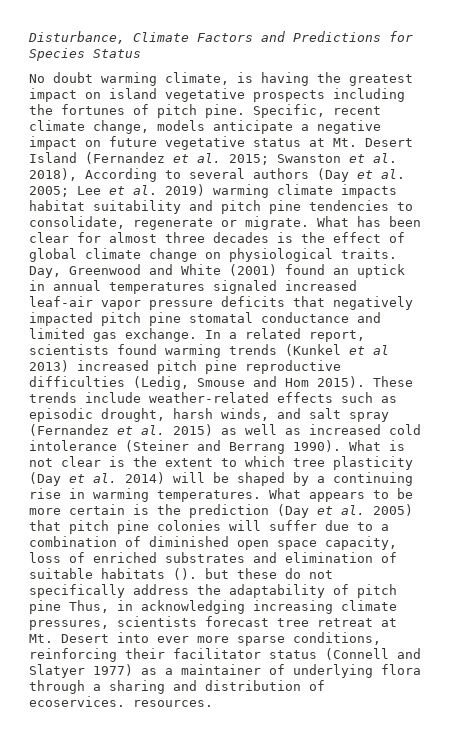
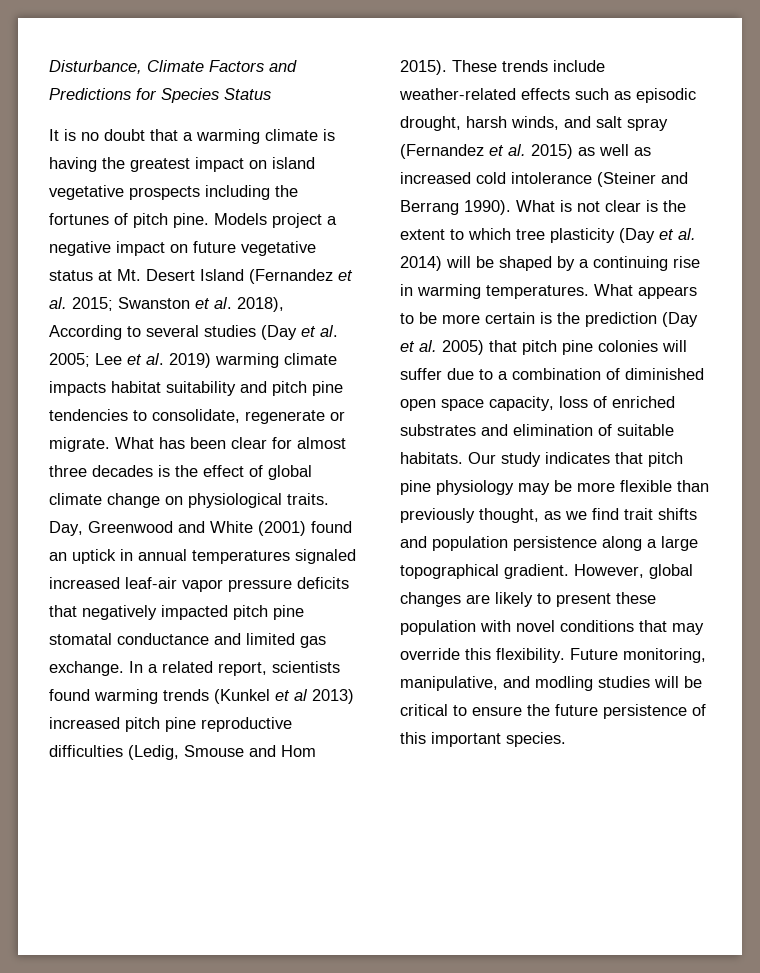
- No doubt warming climate, is having the greatest impact on island vegetative prospects including the fortunes of pitch pine.
+ It is no doubt that a warming climate is having the greatest impact on island vegetative prospects including the fortunes of pitch pine.
- Specific, recent climate change, models anticipate a negative impact on future vegetative status at Mt. Desert Island (Fernandez et al. 2015; Swanston et al. 2018), According to several authors (Day et al. 2005; Lee et al. 2019) warming climate impacts habitat suitability and pitch pine tendencies to consolidate, regenerate or migrate.
+ Models project a negative impact on future vegetative status at Mt. Desert Island (Fernandez et al. 2015; Swanston et al. 2018), According to several studies (Day et al. 2005; Lee et al. 2019) warming climate impacts habitat suitability and pitch pine tendencies to consolidate, regenerate or migrate.
- What appears to be more certain is the prediction (Day et al. 2005) that pitch pine colonies will suffer due to a combination of diminished open space capacity, loss of enriched substrates and elimination of suitable habitats (). but these do not specifically address the adaptability of pitch pine Thus, in acknowledging increasing climate pressures, scientists forecast tree retreat at Mt. Desert into ever more sparse conditions, reinforcing their facilitator status (Connell and Slatyer 1977) as a maintainer of underlying flora through a sharing and distribution of ecoservices. resources.
+ What appears to be more certain is the prediction (Day et al. 2005) that pitch pine colonies will suffer due to a combination of diminished open space capacity, loss of enriched substrates and elimination of suitable habitats. Our study indicates that pitch pine physiology may be more flexible than previously thought, as we find trait shifts and population persistence along a large topographical gradient. However, global changes are likely to present these population with novel conditions that may override this flexibility. Future monitoring, manipulative, and modling studies will be critical to ensure the future persistence of this important species.

